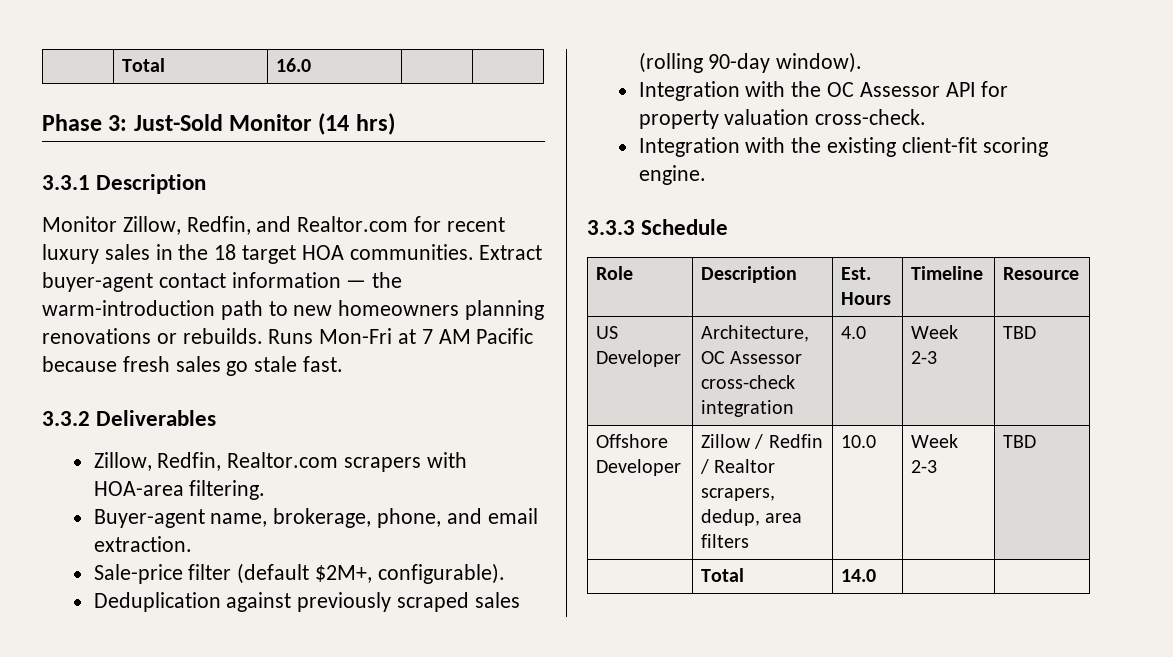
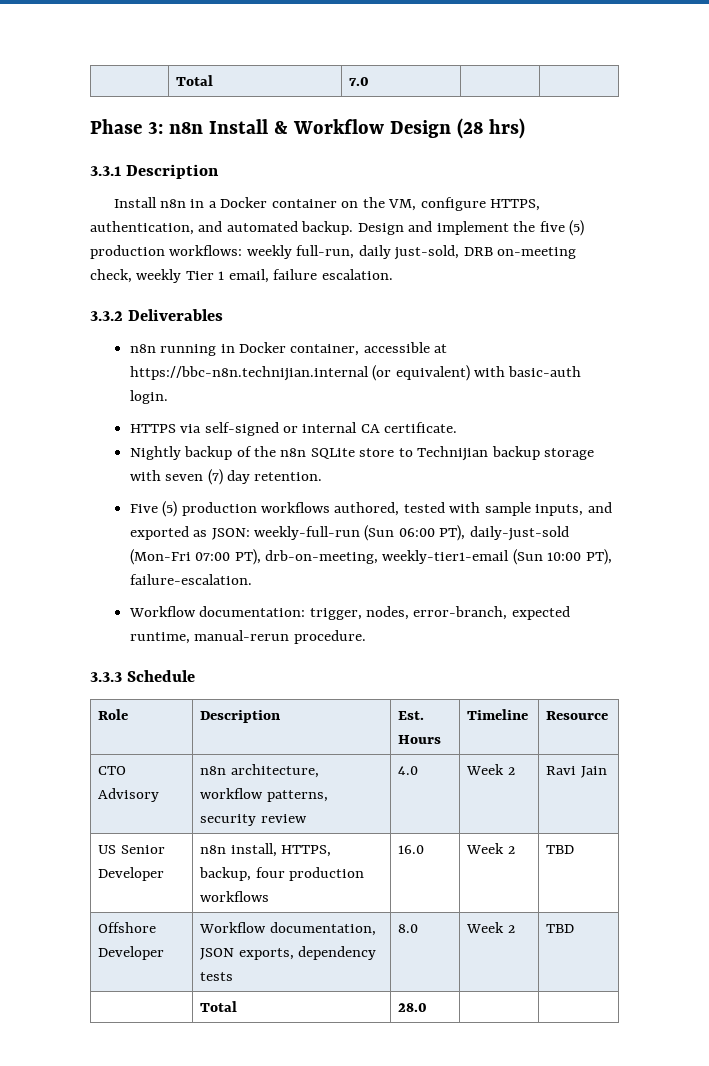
- | Total | 16.0 | |
+ | Total | 7.0 | |
- Phase 3: Just-Sold Monitor (14 hrs)
+ Phase 3: n8n Install & Workflow Design (28 hrs)
  3.3.1 Description
- Monitor Zillow, Redfin, and Realtor.com for recent luxury sales in the 18 target HOA communities. Extract buyer-agent contact information — the warm-introduction path to new homeowners planning renovations or rebuilds. Runs Mon-Fri at 7 AM Pacific because fresh sales go stale fast.
+ Install n8n in a Docker container on the VM, configure HTTPS, authentication, and automated backup. Design and implement the five (5) production workflows: weekly full-run, daily just-sold, DRB on-meeting check, weekly Tier 1 email, failure escalation.
  3.3.2 Deliverables
- Zillow, Redfin, Realtor.com scrapers with HOA-area filtering.
- Buyer-agent name, brokerage, phone, and email extraction.
- Sale-price filter (default $2M+, configurable).
- Deduplication against previously scraped sales (rolling 90-day window).
- Integration with the OC Assessor API for property valuation cross-check.
- Integration with the existing client-fit scoring engine.
+ n8n running in Docker container, accessible at https://bbc-n8n.technijian.internal (or equivalent) with basic-auth login.
+ HTTPS via self-signed or internal CA certificate.
+ Nightly backup of the n8n SQLite store to Technijian backup storage with seven (7) day retention.
+ Five (5) production workflows authored, tested with sample inputs, and exported as JSON: weekly-full-run (Sun 06:00 PT), daily-just-sold (Mon-Fri 07:00 PT), drb-on-meeting, weekly-tier1-email (Sun 10:00 PT), failure-escalation.
+ Workflow documentation: trigger, nodes, error-branch, expected runtime, manual-rerun procedure.
- US Developer | Architecture, OC Assessor cross-check integration | 4.0 | Week 2-3 | TBD
- Offshore Developer | Zillow / Redfin / Realtor scrapers, dedup, area filters | 10.0 | Week 2-3 | TBD
+ CTO Advisory | n8n architecture, workflow patterns, security review | 4.0 | Week 2 | Ravi Jain
+ US Senior Developer | n8n install, HTTPS, backup, four production workflows | 16.0 | Week 2 | TBD
+ Offshore Developer | Workflow documentation, JSON exports, dependency tests | 8.0 | Week 2 | TBD
- | Total | 14.0 | |
+ | Total | 28.0 | |

